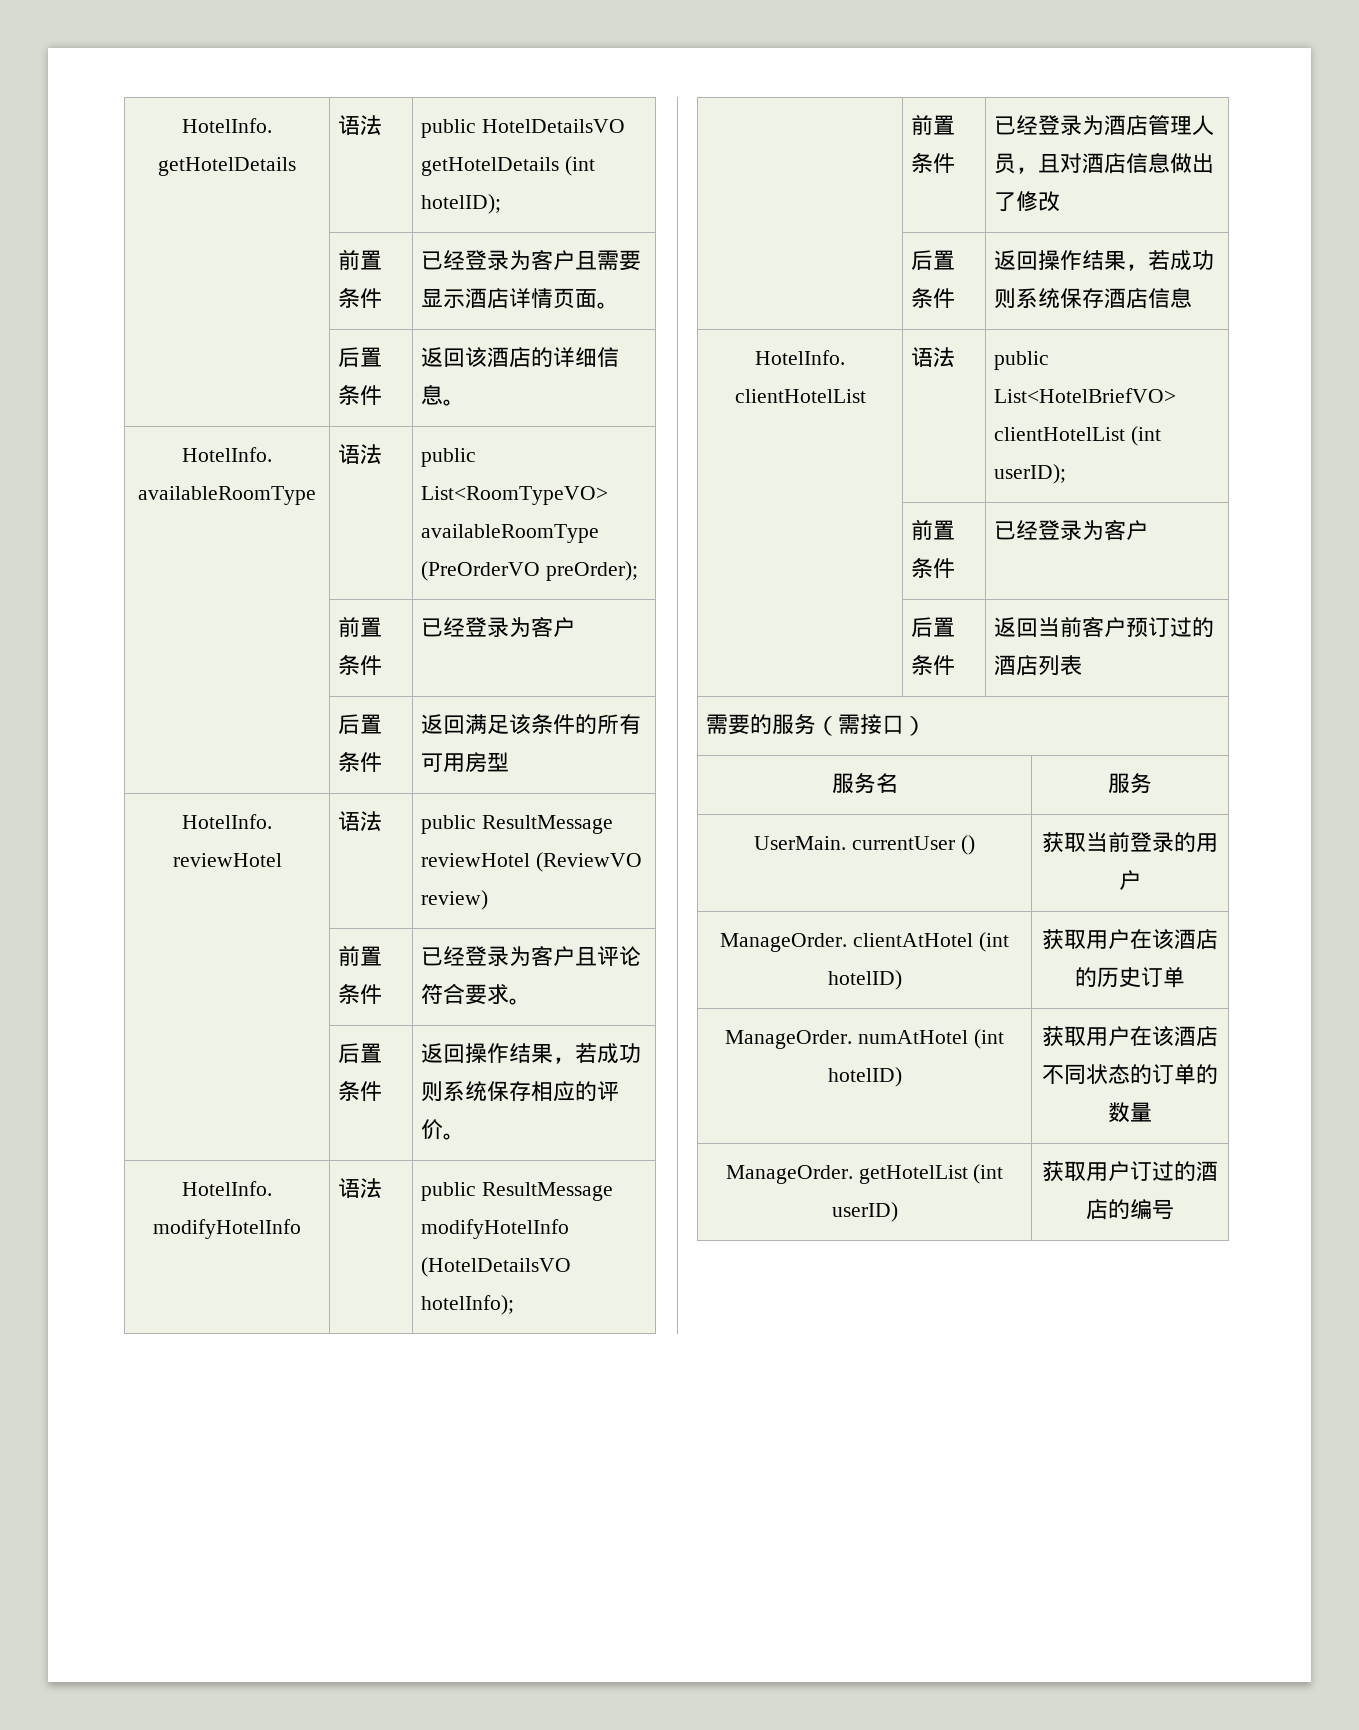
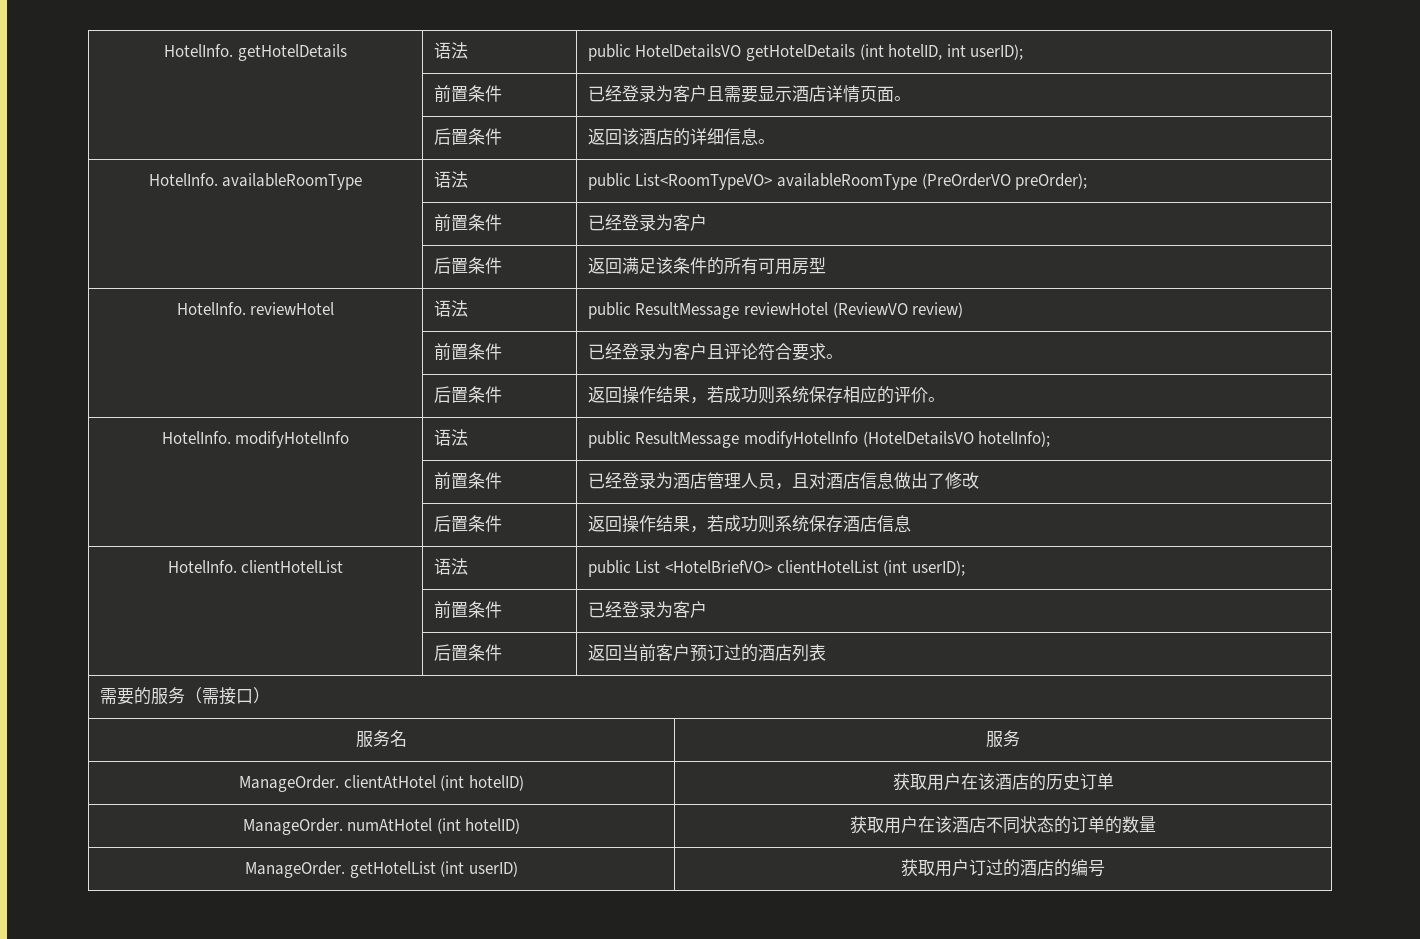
- HotelInfo. getHotelDetails | 语法 | public HotelDetailsVO getHotelDetails (int hotelID);
+ HotelInfo. getHotelDetails | 语法 | public HotelDetailsVO getHotelDetails (int hotelID, int userID);
- HotelInfo. clientHotelList | 语法 | public List<HotelBriefVO> clientHotelList (int userID);
+ HotelInfo. clientHotelList | 语法 | public List <HotelBriefVO> clientHotelList (int userID);
- UserMain. currentUser () | 获取当前登录的用户

